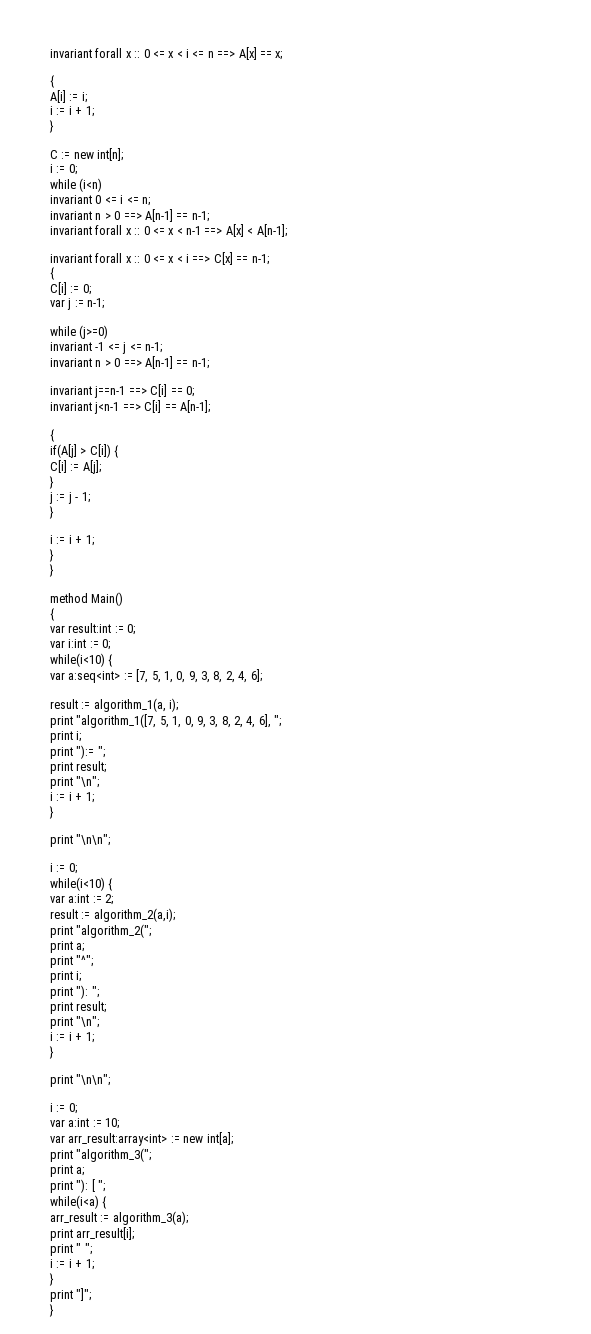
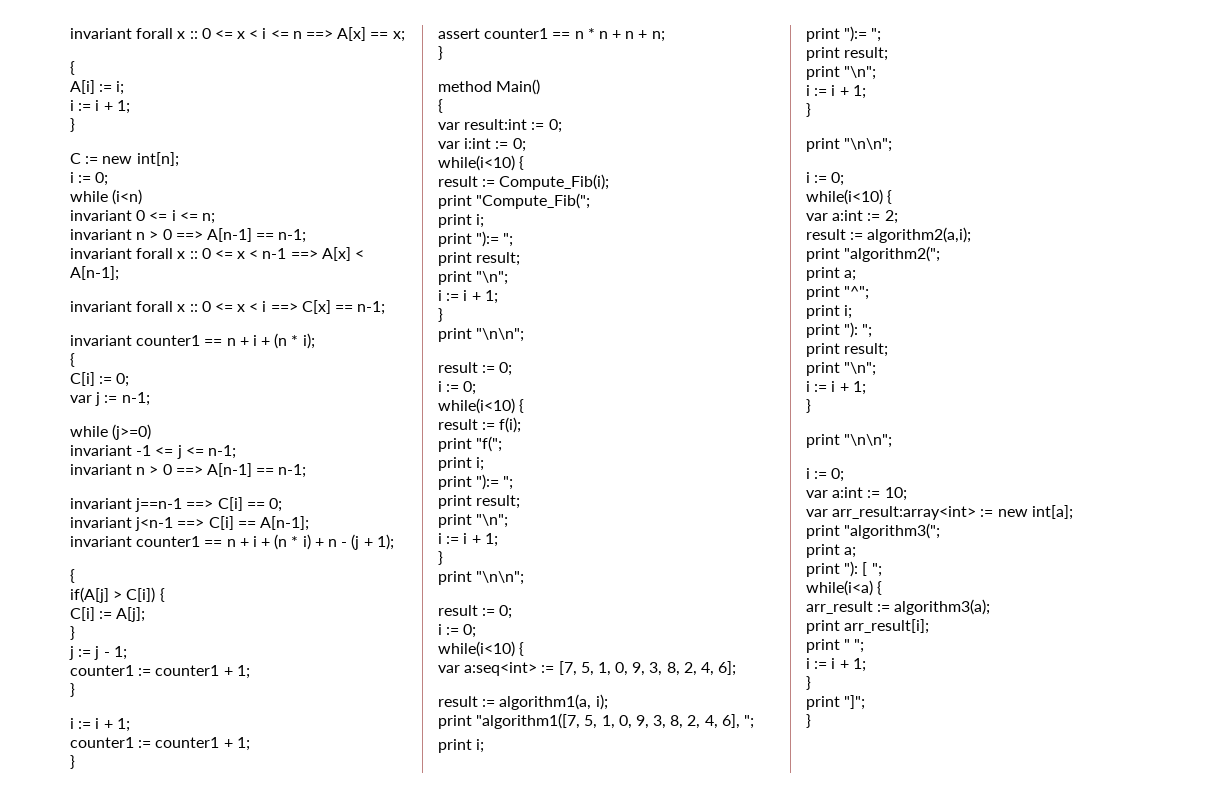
+ invariant counter1 == n + i + (n * i);
+ invariant counter1 == n + i + (n * i) + n - (j + 1);
  j := j - 1;
+ counter1 := counter1 + 1;
  }
  i := i + 1;
+ counter1 := counter1 + 1;
  }
+ assert counter1 == n * n + n + n;
+ result := Compute_Fib(i);
+ print "Compute_Fib(";
+ print i;
+ print "):= ";
+ print result;
+ print "\n";
+ i := i + 1;
+ }
+ print "\n\n";
+ result := 0;
+ i := 0;
+ while(i<10) {
+ result := f(i);
+ print "f(";
+ print i;
+ print "):= ";
+ print result;
+ print "\n";
+ i := i + 1;
+ }
+ print "\n\n";
+ result := 0;
+ i := 0;
+ while(i<10) {
- result := algorithm_1(a, i);
+ result := algorithm1(a, i);
- print "algorithm_1([7, 5, 1, 0, 9, 3, 8, 2, 4, 6], ";
+ print "algorithm1([7, 5, 1, 0, 9, 3, 8, 2, 4, 6], ";
- result := algorithm_2(a,i);
- print "algorithm_2(";
+ result := algorithm2(a,i);
+ print "algorithm2(";
- print "algorithm_3(";
+ print "algorithm3(";
- arr_result := algorithm_3(a);
+ arr_result := algorithm3(a);

